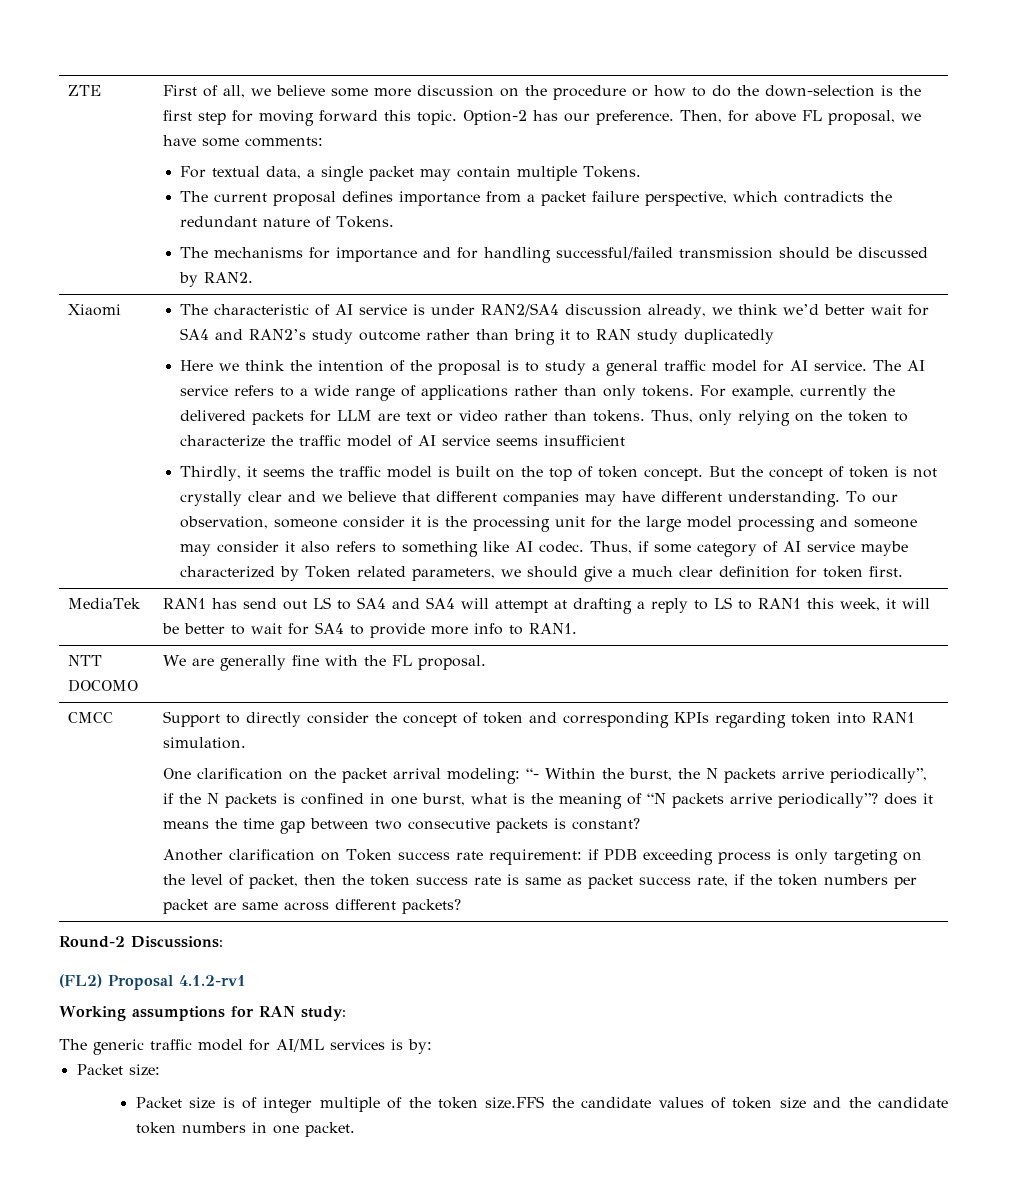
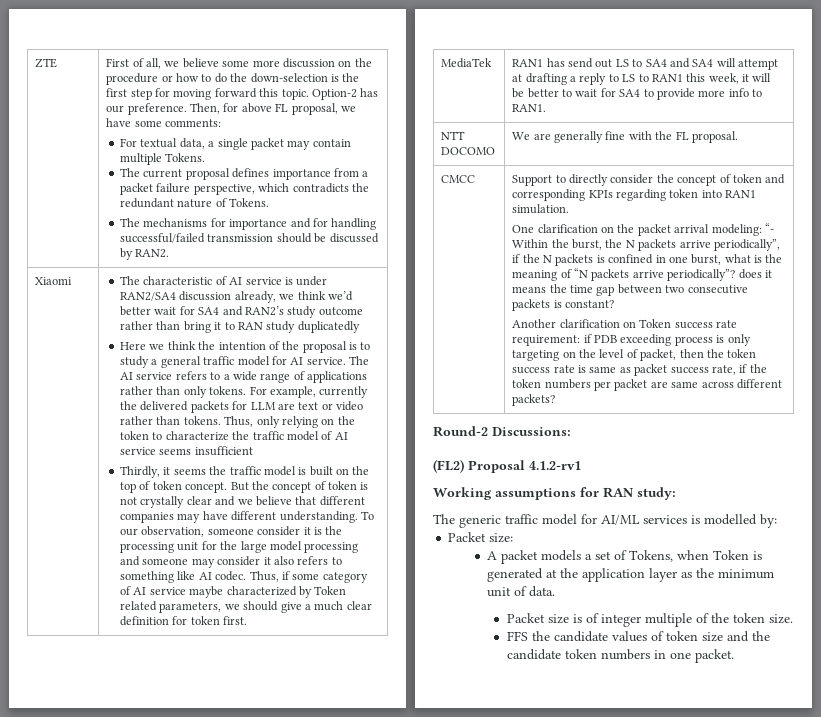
- The generic traffic model for AI/ML services is by:
+ The generic traffic model for AI/ML services is modelled by:
+ A packet models a set of Tokens, when Token is generated at the application layer as the minimum unit of data.
- Packet size is of integer multiple of the token size.FFS the candidate values of token size and the candidate token numbers in one packet.
+ Packet size is of integer multiple of the token size.
+ FFS the candidate values of token size and the candidate token numbers in one packet.

